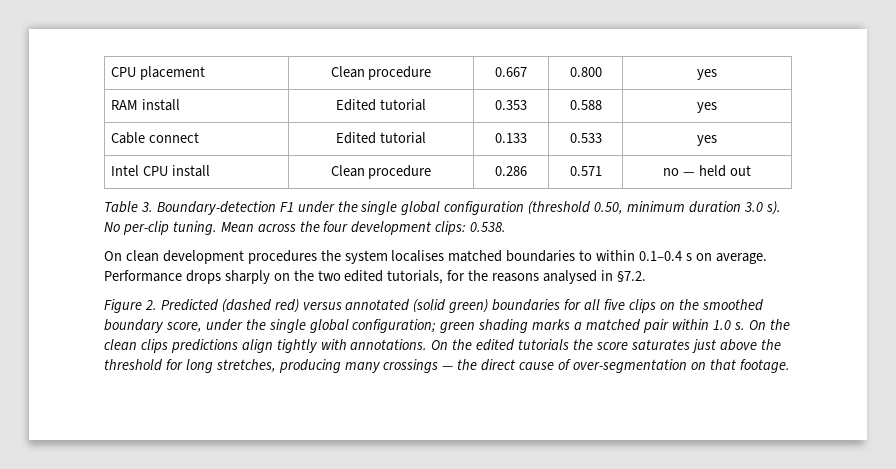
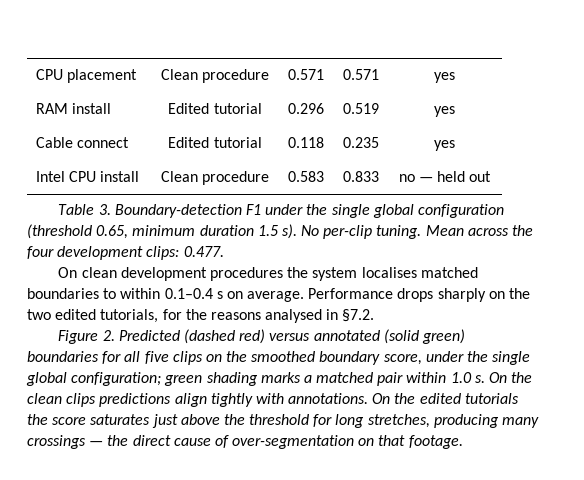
- CPU placement | Clean procedure | 0.667 | 0.800 | yes
+ CPU placement | Clean procedure | 0.571 | 0.571 | yes
- RAM install | Edited tutorial | 0.353 | 0.588 | yes
+ RAM install | Edited tutorial | 0.296 | 0.519 | yes
- Cable connect | Edited tutorial | 0.133 | 0.533 | yes
+ Cable connect | Edited tutorial | 0.118 | 0.235 | yes
- Intel CPU install | Clean procedure | 0.286 | 0.571 | no — held out
+ Intel CPU install | Clean procedure | 0.583 | 0.833 | no — held out
- Table 3. Boundary-detection F1 under the single global configuration (threshold 0.50, minimum duration 3.0 s).
+ Table 3. Boundary-detection F1 under the single global configuration (threshold 0.65, minimum duration 1.5 s).
- Mean across the four development clips: 0.538.
+ Mean across the four development clips: 0.477.

